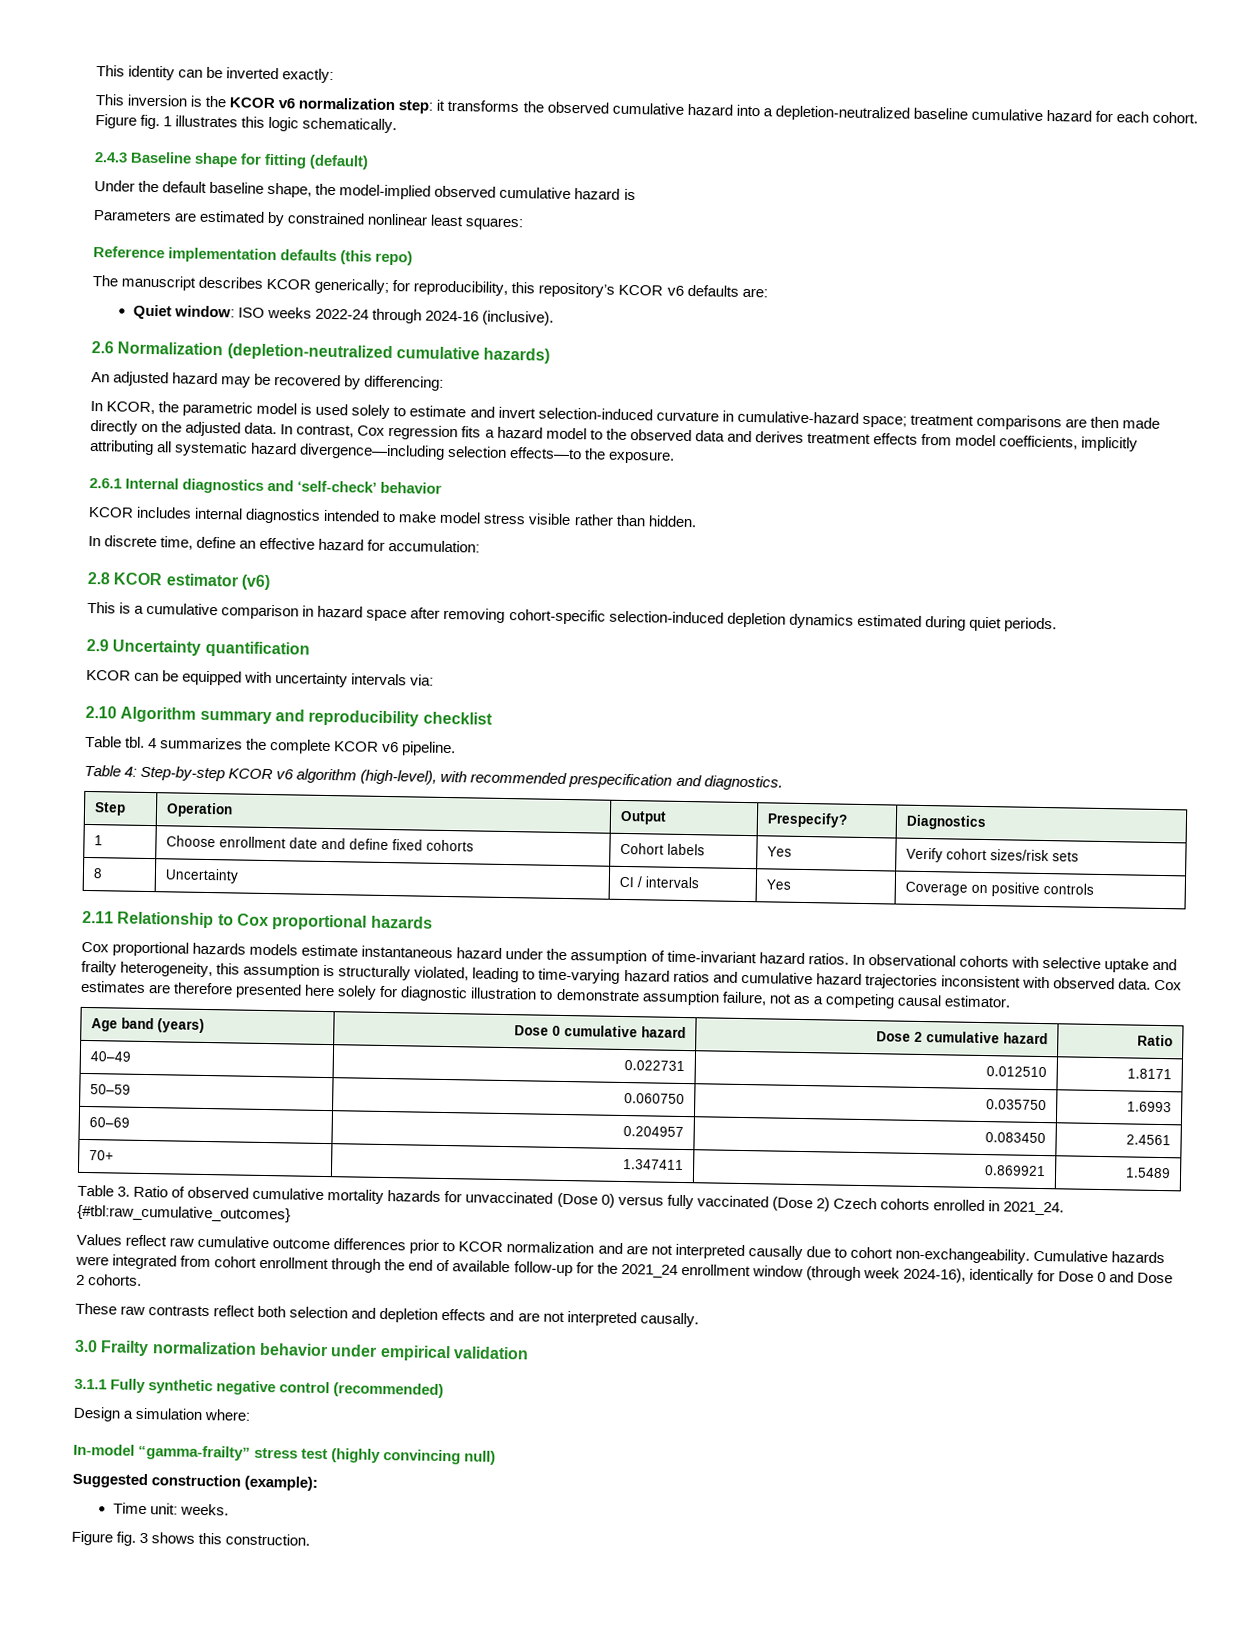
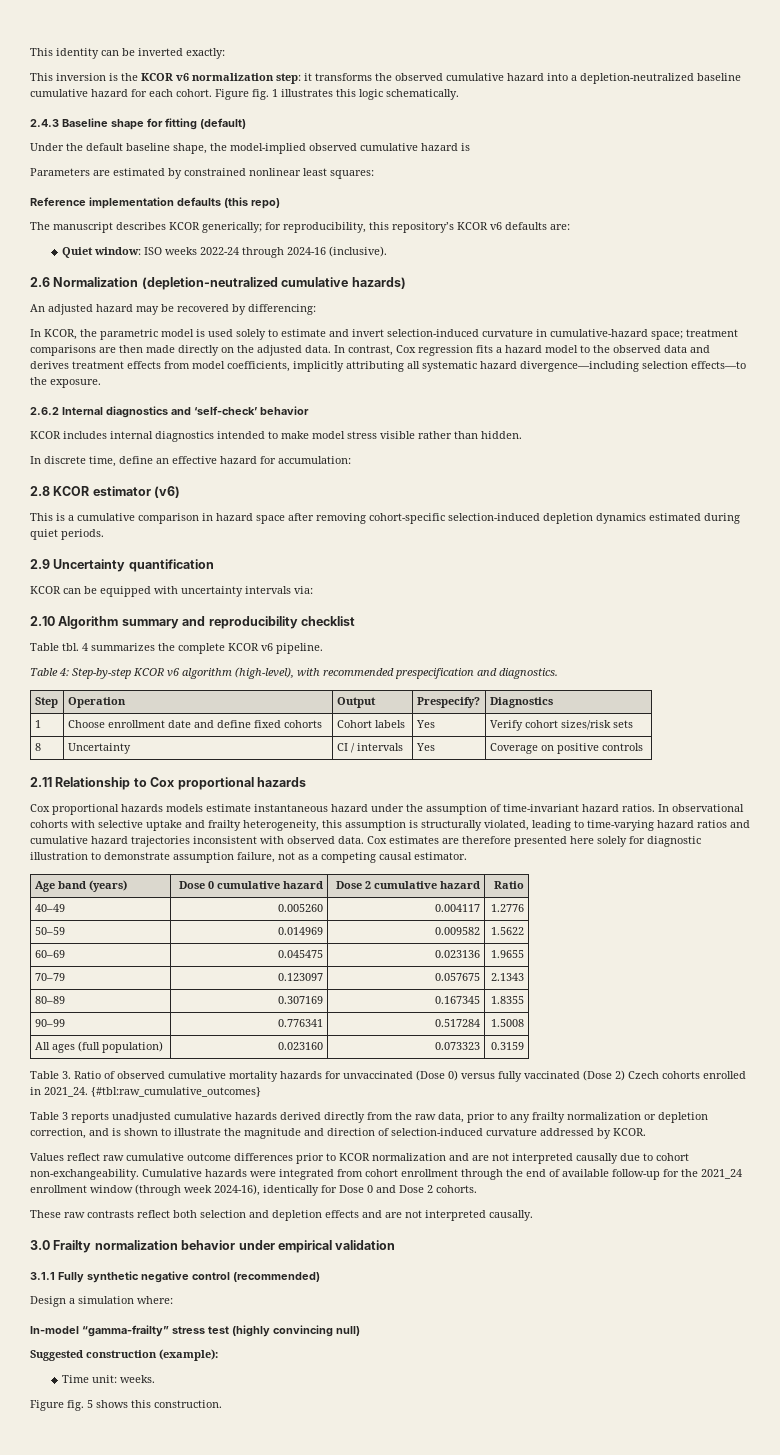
- 2.6.1 Internal diagnostics and ‘self-check’ behavior
+ 2.6.2 Internal diagnostics and ‘self-check’ behavior
- 40–49 | 0.022731 | 0.012510 | 1.8171
- 50–59 | 0.060750 | 0.035750 | 1.6993
- 60–69 | 0.204957 | 0.083450 | 2.4561
- 70+ | 1.347411 | 0.869921 | 1.5489
+ 40–49 | 0.005260 | 0.004117 | 1.2776
+ 50–59 | 0.014969 | 0.009582 | 1.5622
+ 60–69 | 0.045475 | 0.023136 | 1.9655
+ 70–79 | 0.123097 | 0.057675 | 2.1343
+ 80–89 | 0.307169 | 0.167345 | 1.8355
+ 90–99 | 0.776341 | 0.517284 | 1.5008
+ All ages (full population) | 0.023160 | 0.073323 | 0.3159
+ Table 3 reports unadjusted cumulative hazards derived directly from the raw data, prior to any frailty normalization or depletion correction, and is shown to illustrate the magnitude and direction of selection-induced curvature addressed by KCOR.
- Figure fig. 3 shows this construction.
+ Figure fig. 5 shows this construction.

